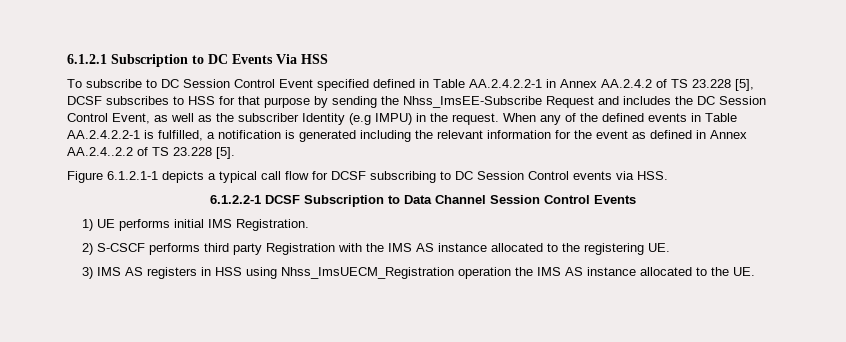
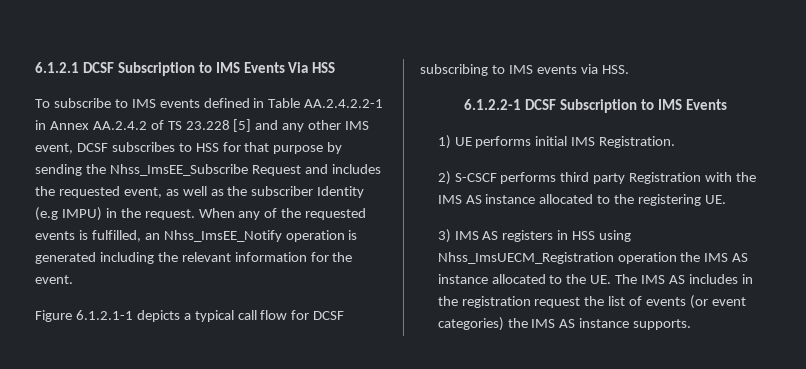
- 6.1.2.1 Subscription to DC Events Via HSS
+ 6.1.2.1 DCSF Subscription to IMS Events Via HSS
- To subscribe to DC Session Control Event specified defined in Table AA.2.4.2.2-1 in Annex AA.2.4.2 of TS 23.228 [5], DCSF subscribes to HSS for that purpose by sending the Nhss_ImsEE-Subscribe Request and includes the DC Session Control Event, as well as the subscriber Identity (e.g IMPU) in the request.
+ To subscribe to IMS events defined in Table AA.2.4.2.2-1 in Annex AA.2.4.2 of TS 23.228 [5] and any other IMS event, DCSF subscribes to HSS for that purpose by sending the Nhss_ImsEE_Subscribe Request and includes the requested event, as well as the subscriber Identity (e.g IMPU) in the request.
- When any of the defined events in Table AA.2.4.2.2-1 is fulfilled, a notification is generated including the relevant information for the event as defined in Annex AA.2.4..2.2 of TS 23.228 [5].
+ When any of the requested events is fulfilled, an Nhss_ImsEE_Notify operation is generated including the relevant information for the event.
- Figure 6.1.2.1-1 depicts a typical call flow for DCSF subscribing to DC Session Control events via HSS.
+ Figure 6.1.2.1-1 depicts a typical call flow for DCSF subscribing to IMS events via HSS.
- 6.1.2.2-1 DCSF Subscription to Data Channel Session Control Events
+ 6.1.2.2-1 DCSF Subscription to IMS Events
- 3) IMS AS registers in HSS using Nhss_ImsUECM_Registration operation the IMS AS instance allocated to the UE.
+ 3) IMS AS registers in HSS using Nhss_ImsUECM_Registration operation the IMS AS instance allocated to the UE. The IMS AS includes in the registration request the list of events (or event categories) the IMS AS instance supports.

